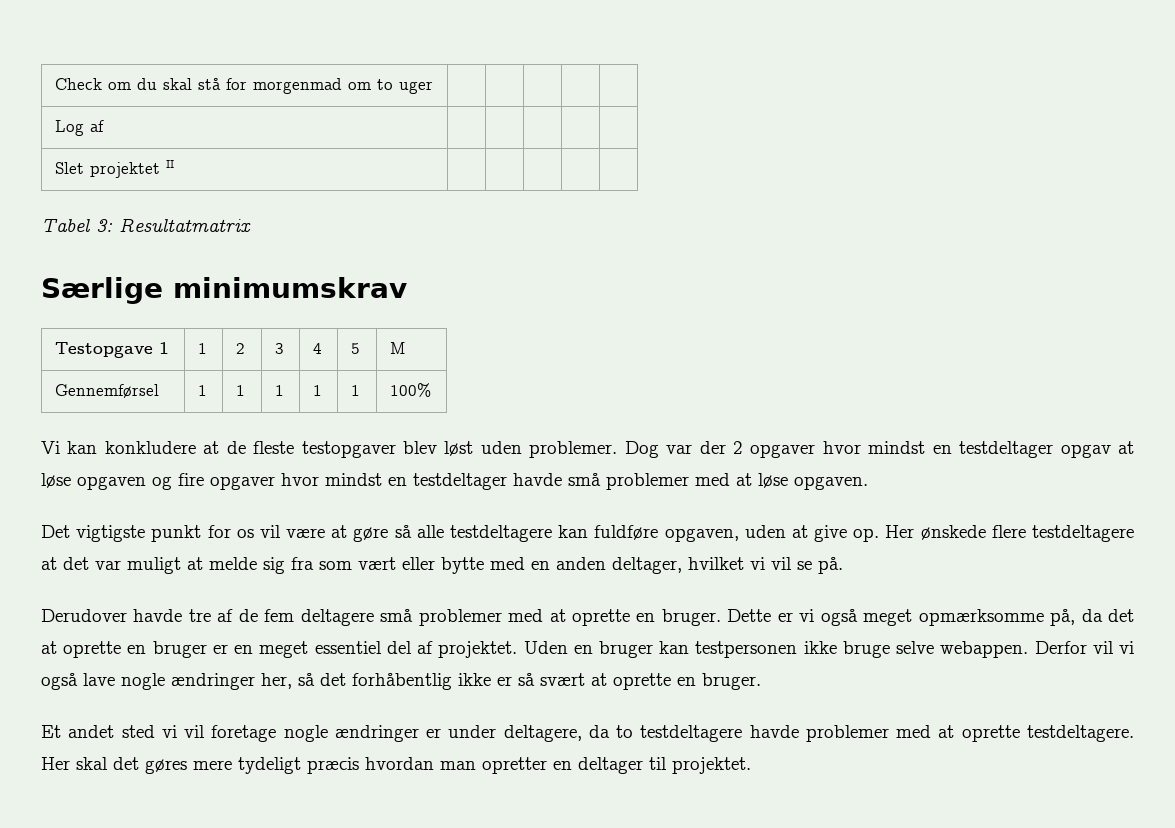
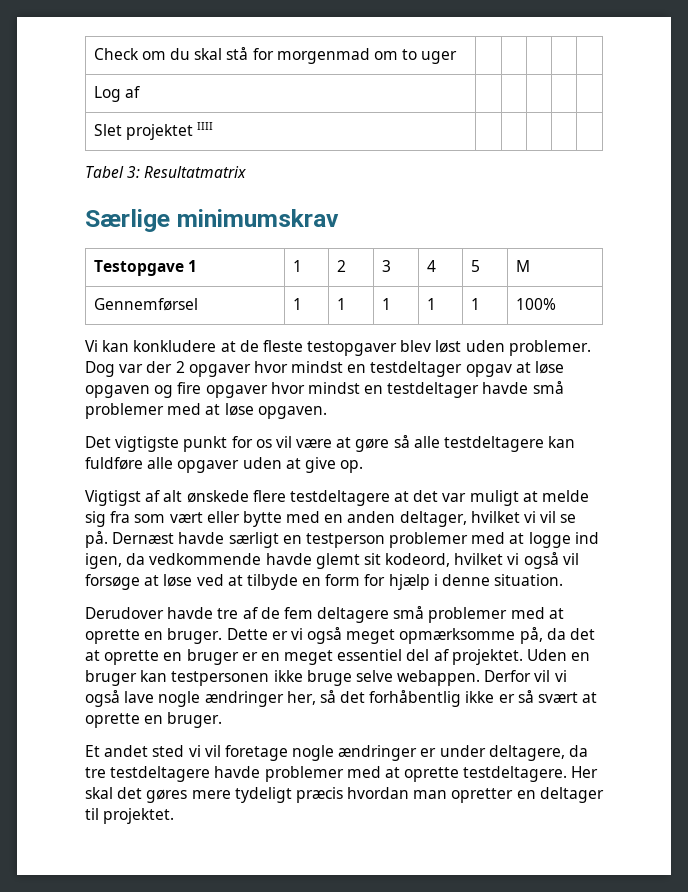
- Slet projektet II | | | | |
+ Slet projektet IIII | | | | |
- Det vigtigste punkt for os vil være at gøre så alle testdeltagere kan fuldføre opgaven, uden at give op. Her ønskede flere testdeltagere at det var muligt at melde sig fra som vært eller bytte med en anden deltager, hvilket vi vil se på.
+ Det vigtigste punkt for os vil være at gøre så alle testdeltagere kan fuldføre alle opgaver uden at give op.
+ Vigtigst af alt ønskede flere testdeltagere at det var muligt at melde sig fra som vært eller bytte med en anden deltager, hvilket vi vil se på. Dernæst havde særligt en testperson problemer med at logge ind igen, da vedkommende havde glemt sit kodeord, hvilket vi også vil forsøge at løse ved at tilbyde en form for hjælp i denne situation.
- Et andet sted vi vil foretage nogle ændringer er under deltagere, da to testdeltagere havde problemer med at oprette testdeltagere.
+ Et andet sted vi vil foretage nogle ændringer er under deltagere, da tre testdeltagere havde problemer med at oprette testdeltagere.

